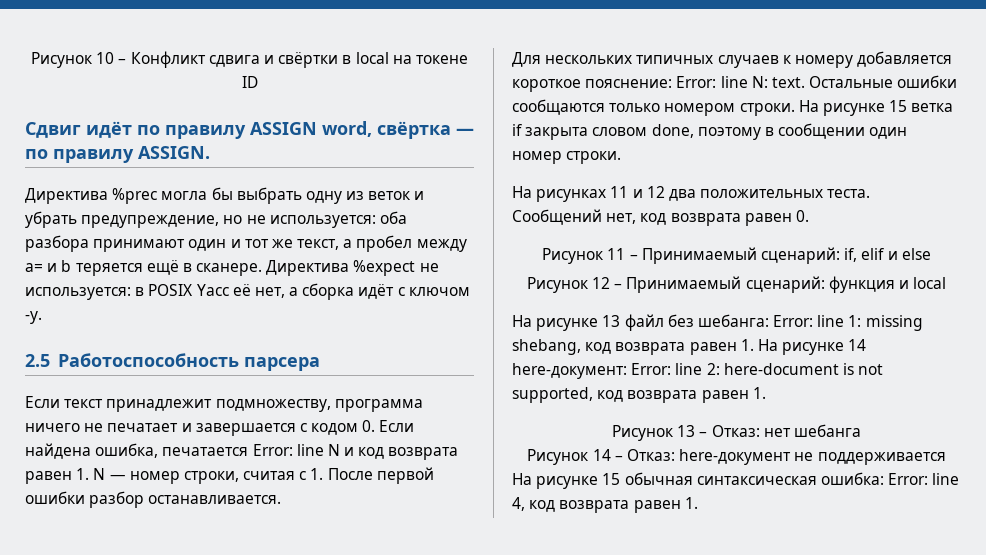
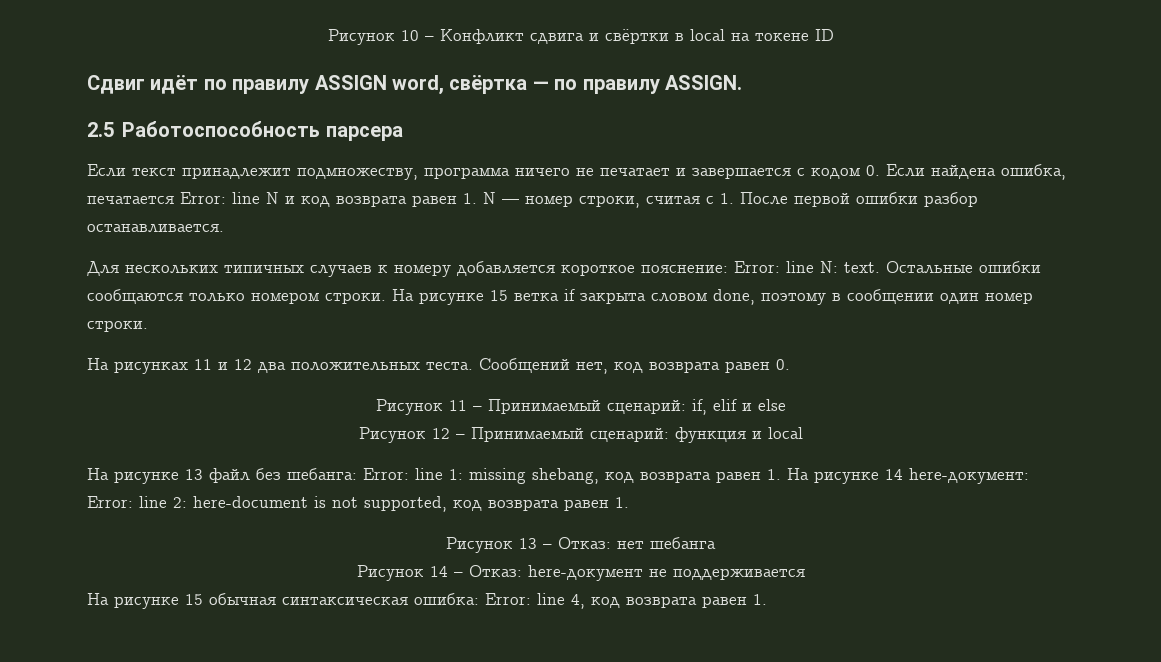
- Директива %prec могла бы выбрать одну из веток и убрать предупреждение, но не используется: оба разбора принимают один и тот же текст, а пробел между a= и b теряется ещё в сканере. Директива %expect не используется: в POSIX Yacc её нет, а сборка идёт с ключом -y.

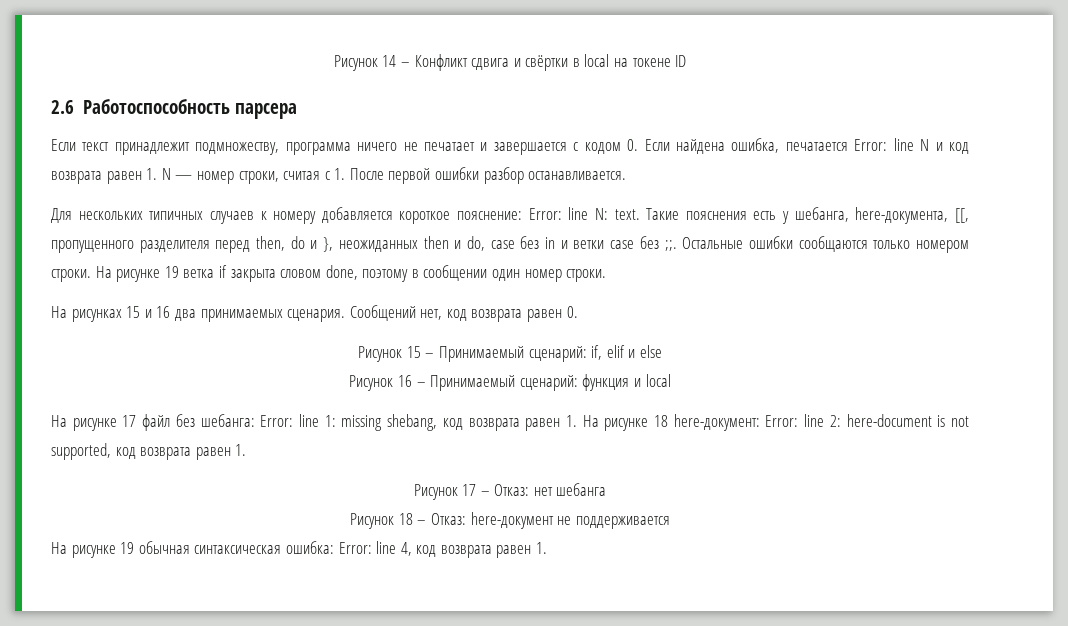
- Рисунок 10 – Конфликт сдвига и свёртки в local на токене ID
+ Рисунок 14 – Конфликт сдвига и свёртки в local на токене ID
- Сдвиг идёт по правилу ASSIGN word, свёртка — по правилу ASSIGN.
- 2.5 Работоспособность парсера
+ 2.6 Работоспособность парсера
+ Такие пояснения есть у шебанга, here-документа, [[, пропущенного разделителя перед then, do и }, неожиданных then и do, case без in и ветки case без ;;.
- На рисунке 15 ветка if закрыта словом done, поэтому в сообщении один номер строки.
+ На рисунке 19 ветка if закрыта словом done, поэтому в сообщении один номер строки.
- На рисунках 11 и 12 два положительных теста.
+ На рисунках 15 и 16 два принимаемых сценария.
- Рисунок 11 – Принимаемый сценарий: if, elif и else
+ Рисунок 15 – Принимаемый сценарий: if, elif и else
- Рисунок 12 – Принимаемый сценарий: функция и local
+ Рисунок 16 – Принимаемый сценарий: функция и local
- На рисунке 13 файл без шебанга: Error: line 1: missing shebang, код возврата равен 1. На рисунке 14 here-документ: Error: line 2: here-document is not supported, код возврата равен 1.
+ На рисунке 17 файл без шебанга: Error: line 1: missing shebang, код возврата равен 1. На рисунке 18 here-документ: Error: line 2: here-document is not supported, код возврата равен 1.
- Рисунок 13 – Отказ: нет шебанга
+ Рисунок 17 – Отказ: нет шебанга
- Рисунок 14 – Отказ: here-документ не поддерживается
+ Рисунок 18 – Отказ: here-документ не поддерживается
- На рисунке 15 обычная синтаксическая ошибка: Error: line 4, код возврата равен 1.
+ На рисунке 19 обычная синтаксическая ошибка: Error: line 4, код возврата равен 1.

